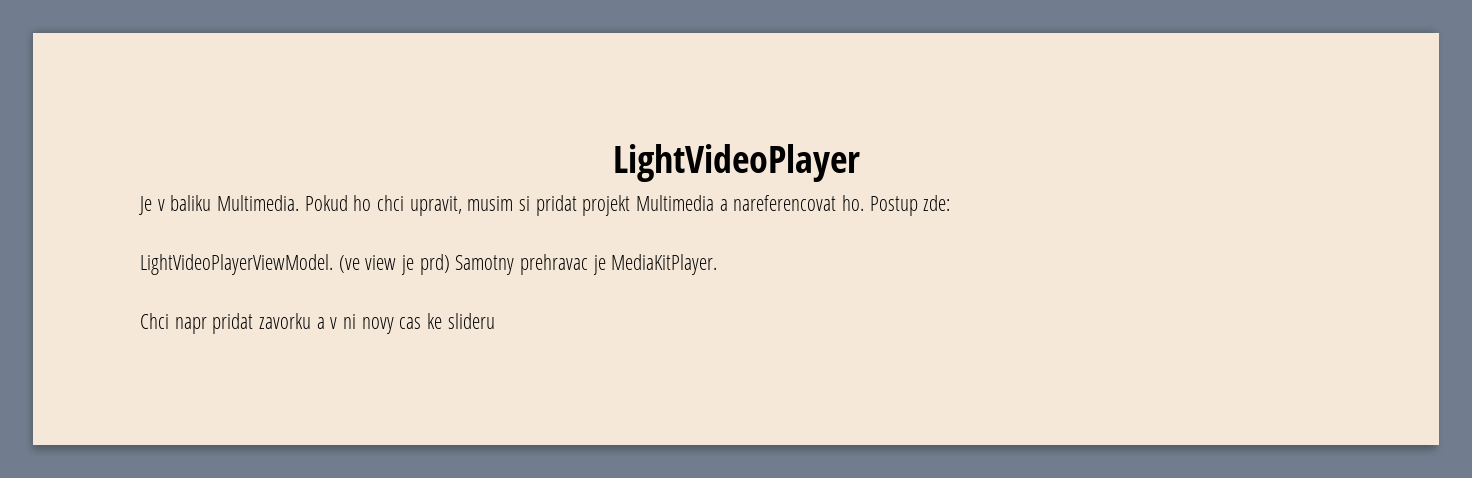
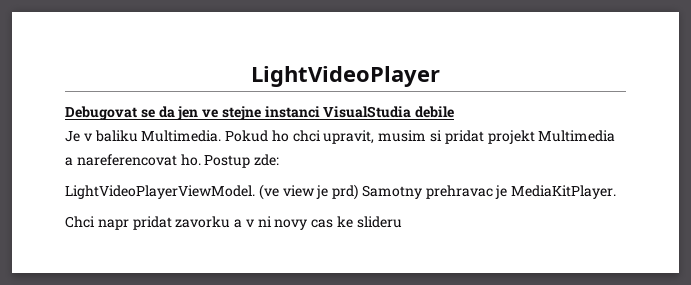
+ Debugovat se da jen ve stejne instanci VisualStudia debile

